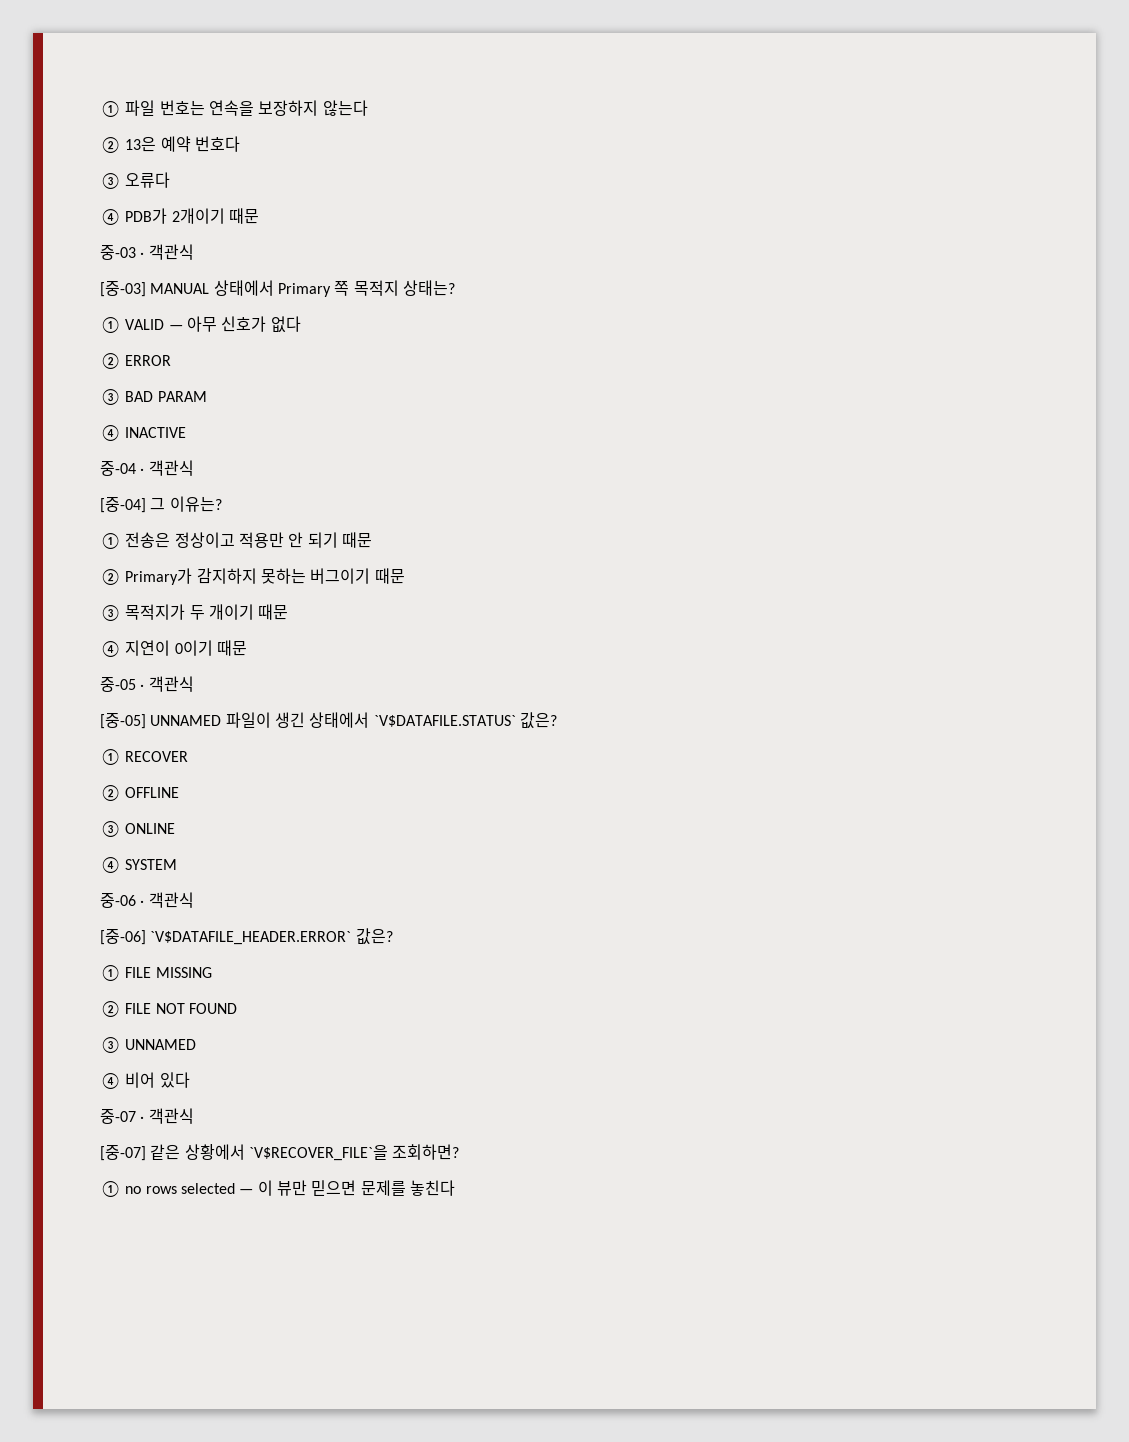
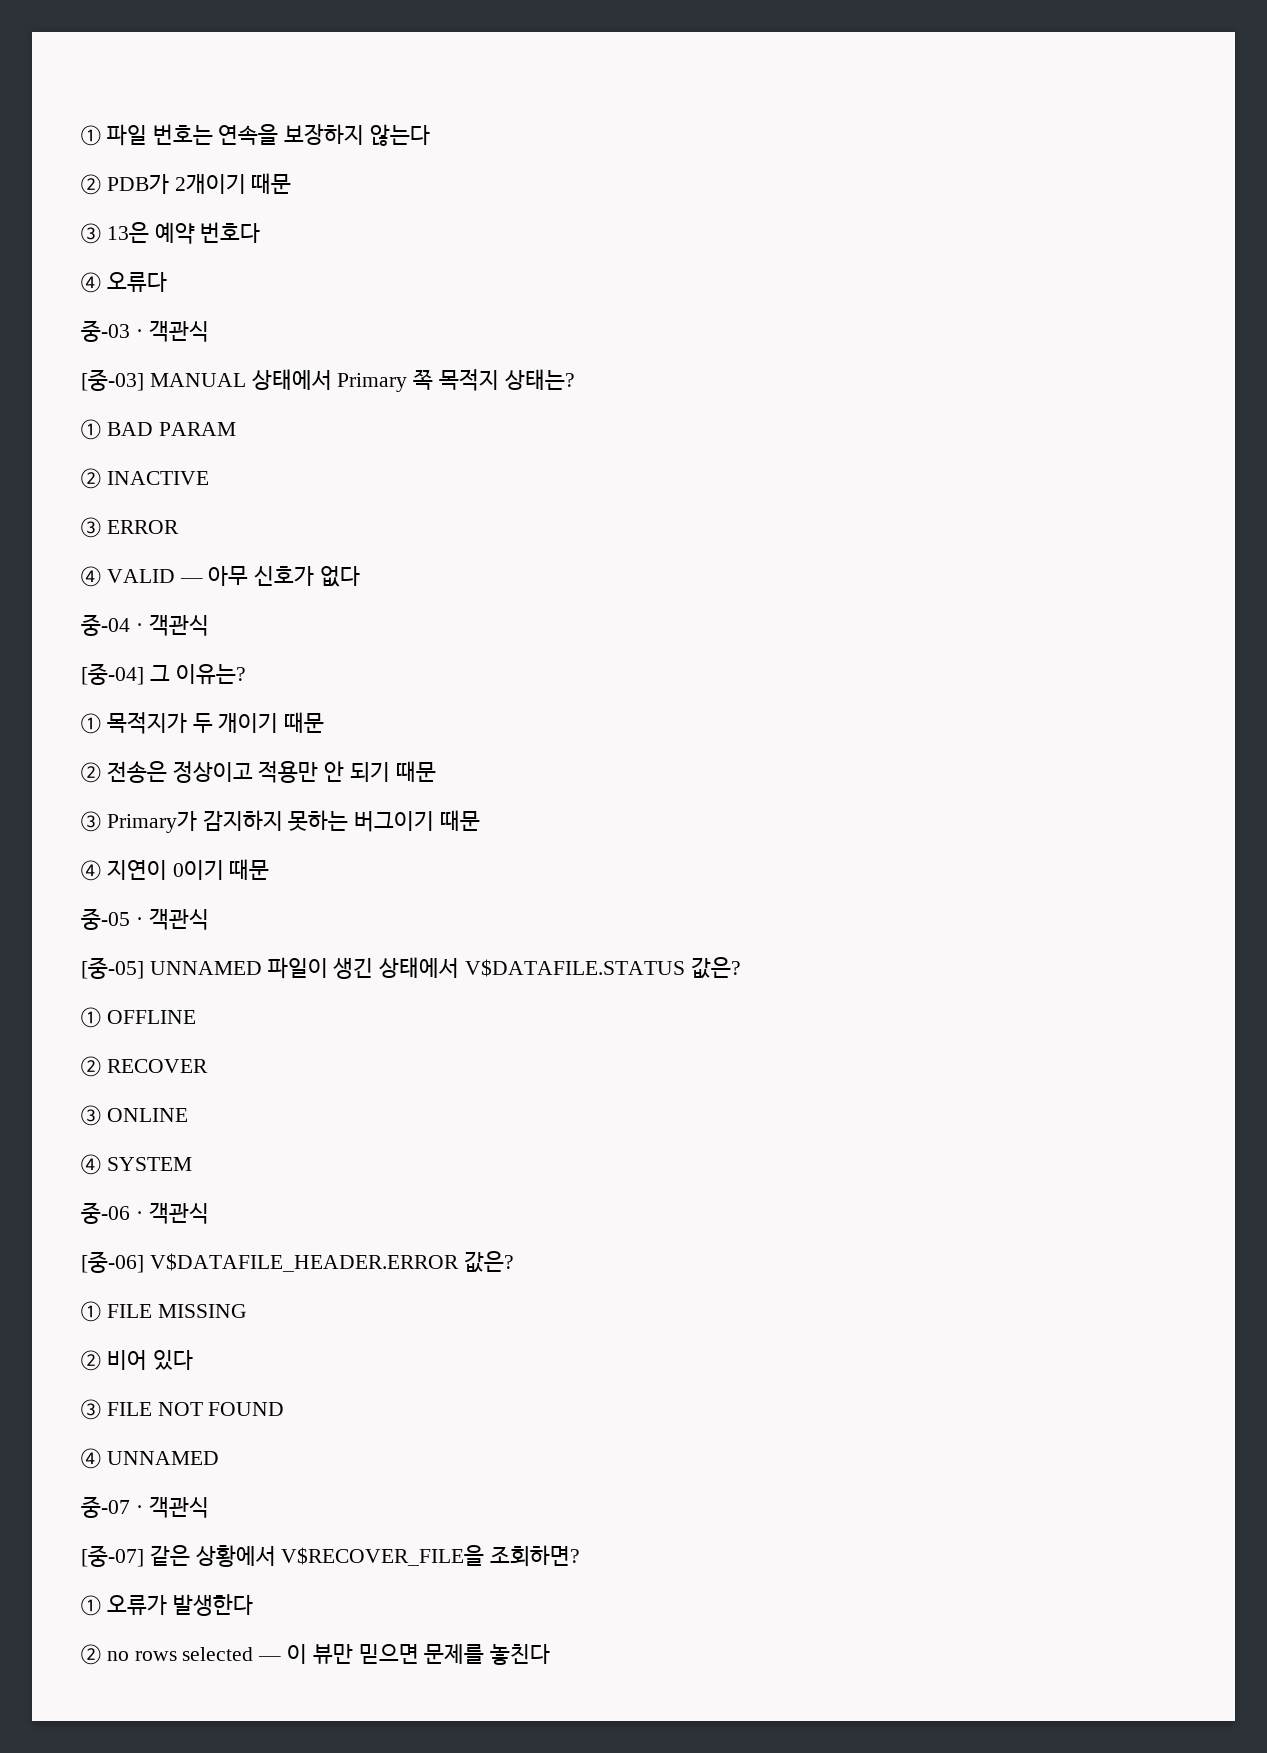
- ② 13은 예약 번호다
+ ② PDB가 2개이기 때문
+ ③ 13은 예약 번호다
- ③ 오류다
+ ④ 오류다
- ④ PDB가 2개이기 때문
- ① VALID — 아무 신호가 없다
+ ① BAD PARAM
+ ② INACTIVE
+ ③ ERROR
+ ④ VALID — 아무 신호가 없다
- ② ERROR
- ③ BAD PARAM
- ④ INACTIVE
- ① 전송은 정상이고 적용만 안 되기 때문
+ ① 목적지가 두 개이기 때문
+ ② 전송은 정상이고 적용만 안 되기 때문
- ② Primary가 감지하지 못하는 버그이기 때문
+ ③ Primary가 감지하지 못하는 버그이기 때문
- ③ 목적지가 두 개이기 때문
- [중-05] UNNAMED 파일이 생긴 상태에서 `V$DATAFILE.STATUS` 값은?
- ① RECOVER
- ② OFFLINE
+ [중-05] UNNAMED 파일이 생긴 상태에서 V$DATAFILE.STATUS 값은?
+ ① OFFLINE
+ ② RECOVER
- [중-06] `V$DATAFILE_HEADER.ERROR` 값은?
+ [중-06] V$DATAFILE_HEADER.ERROR 값은?
- ② FILE NOT FOUND
+ ② 비어 있다
+ ③ FILE NOT FOUND
- ③ UNNAMED
- ④ 비어 있다
+ ④ UNNAMED
- [중-07] 같은 상황에서 `V$RECOVER_FILE`을 조회하면?
+ [중-07] 같은 상황에서 V$RECOVER_FILE을 조회하면?
- ① no rows selected — 이 뷰만 믿으면 문제를 놓친다
+ ① 오류가 발생한다
+ ② no rows selected — 이 뷰만 믿으면 문제를 놓친다

